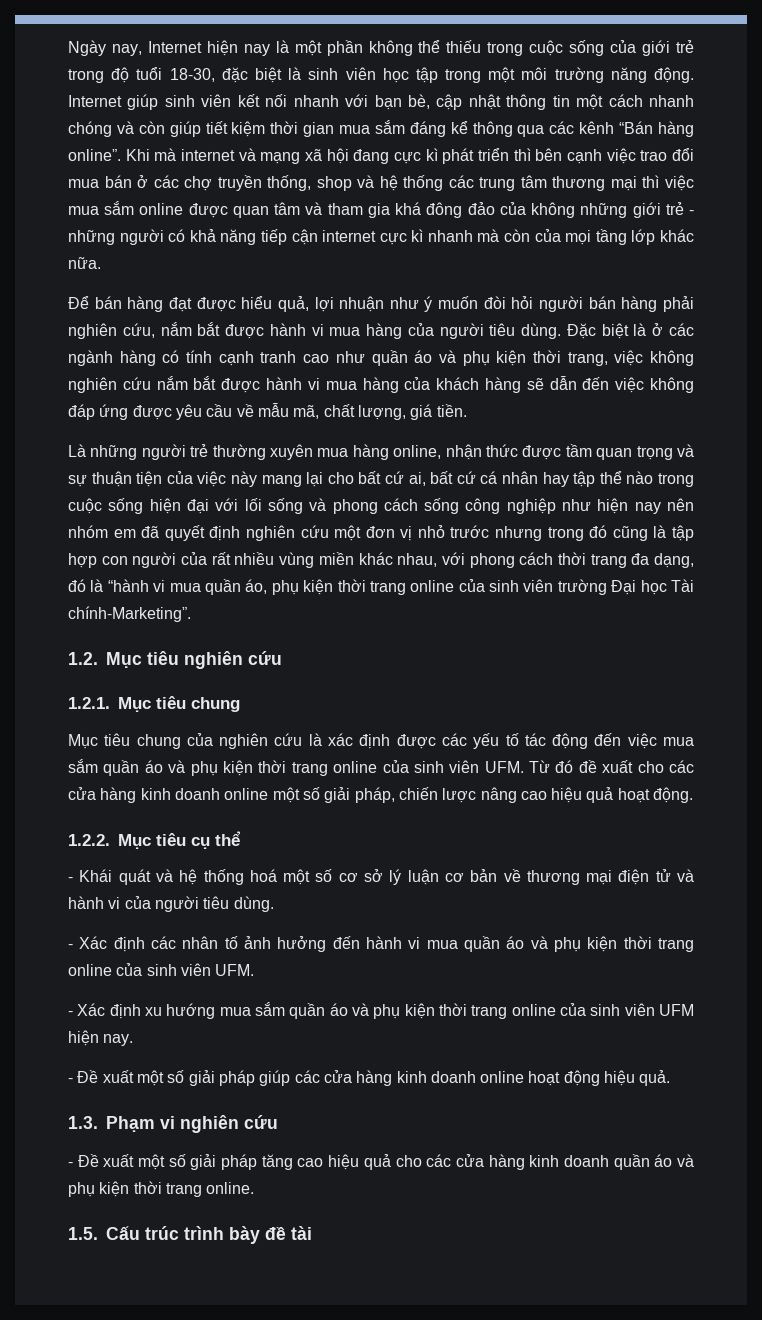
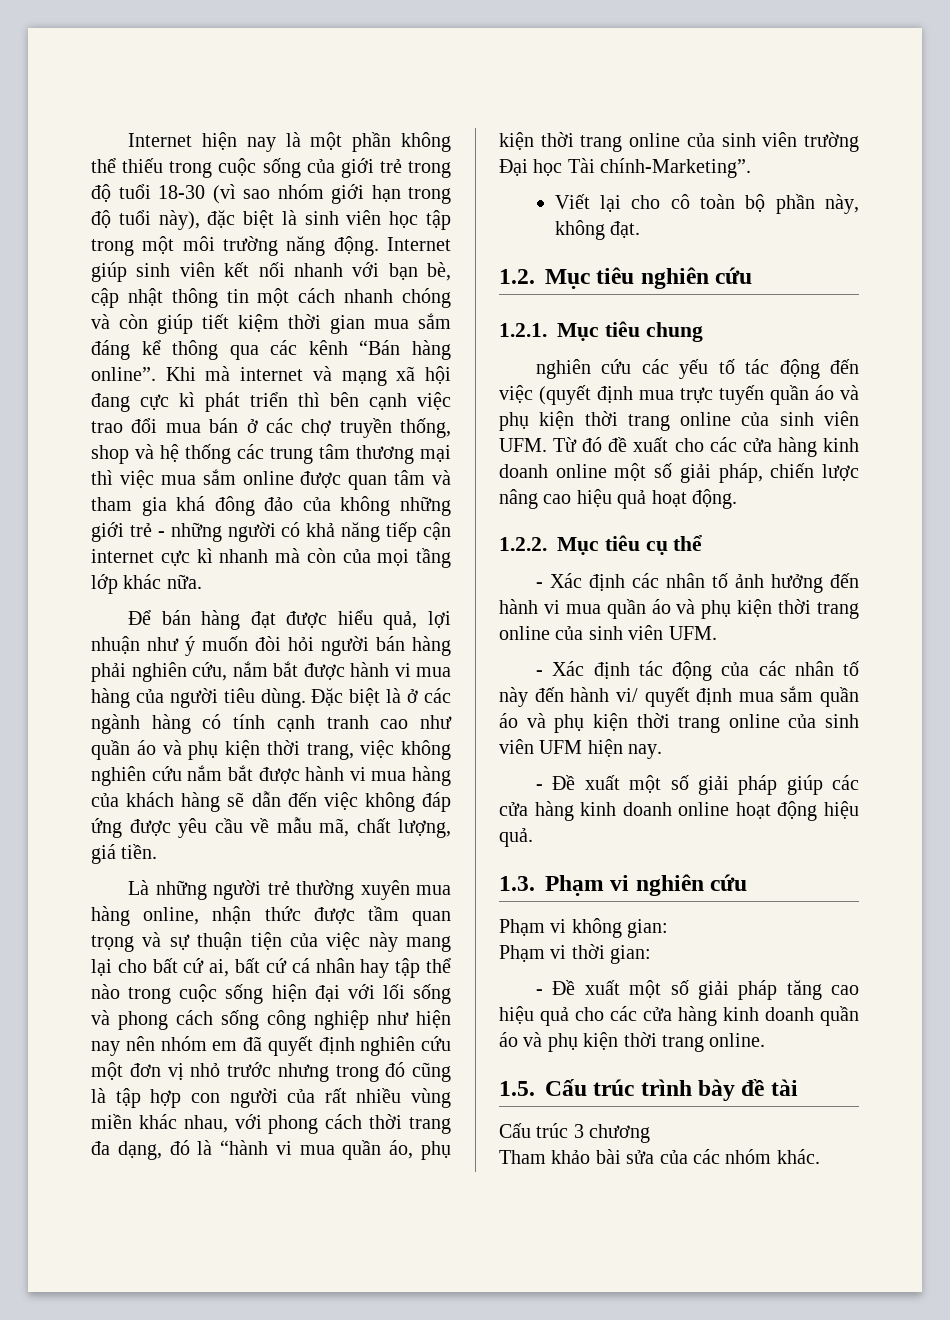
- Ngày nay, Internet hiện nay là một phần không thể thiếu trong cuộc sống của giới trẻ trong độ tuổi 18-30, đặc biệt là sinh viên học tập trong một môi trường năng động.
+ Internet hiện nay là một phần không thể thiếu trong cuộc sống của giới trẻ trong độ tuổi 18-30 (vì sao nhóm giới hạn trong độ tuổi này), đặc biệt là sinh viên học tập trong một môi trường năng động.
+ Viết lại cho cô toàn bộ phần này, không đạt.
- Mục tiêu chung của nghiên cứu là xác định được các yếu tố tác động đến việc mua sắm quần áo và phụ kiện thời trang online của sinh viên UFM. Từ đó đề xuất cho các cửa hàng kinh doanh online một số giải pháp, chiến lược nâng cao hiệu quả hoạt động.
+ nghiên cứu các yếu tố tác động đến việc (quyết định mua trực tuyến quần áo và phụ kiện thời trang online của sinh viên UFM. Từ đó đề xuất cho các cửa hàng kinh doanh online một số giải pháp, chiến lược nâng cao hiệu quả hoạt động.
- - Khái quát và hệ thống hoá một số cơ sở lý luận cơ bản về thương mại điện tử và hành vi của người tiêu dùng.
- - Xác định xu hướng mua sắm quần áo và phụ kiện thời trang online của sinh viên UFM hiện nay.
+ - Xác định tác động của các nhân tố này đến hành vi/ quyết định mua sắm quần áo và phụ kiện thời trang online của sinh viên UFM hiện nay.
+ Phạm vi không gian:
+ Phạm vi thời gian:
+ Cấu trúc 3 chương
+ Tham khảo bài sửa của các nhóm khác.

